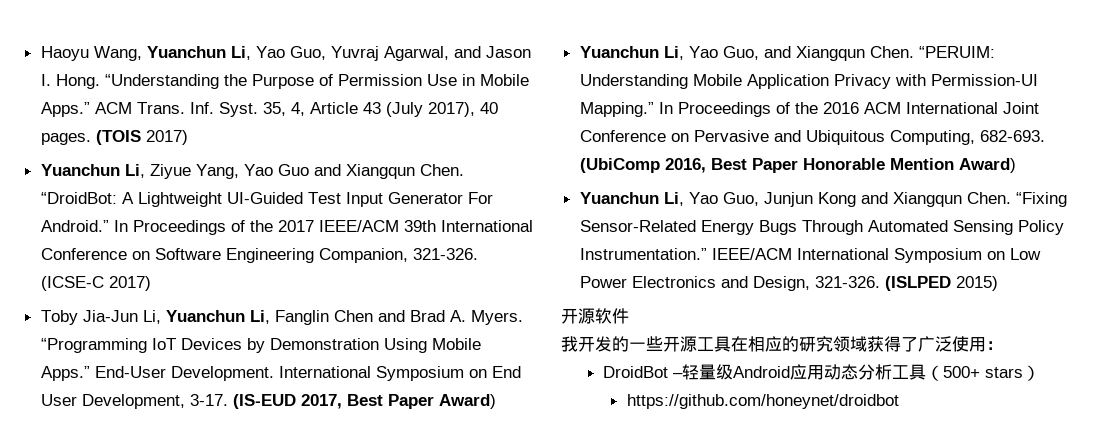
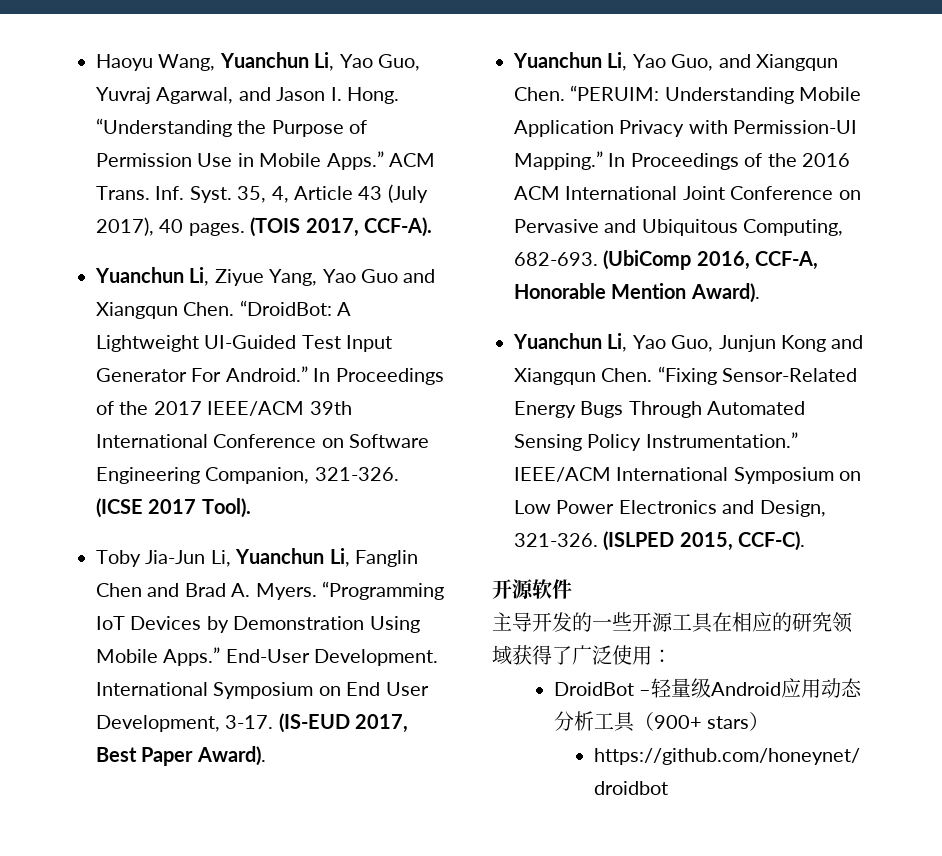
- (TOIS 2017)
+ (TOIS 2017, CCF-A).
- (ICSE-C 2017)
+ (ICSE 2017 Tool).
- (IS-EUD 2017, Best Paper Award)
+ (IS-EUD 2017, Best Paper Award).
- (UbiComp 2016, Best Paper Honorable Mention Award)
+ (UbiComp 2016, CCF-A, Honorable Mention Award).
- (ISLPED 2015)
+ (ISLPED 2015, CCF-C).
- 我开发的一些开源工具在相应的研究领域获得了广泛使用：
+ 主导开发的一些开源工具在相应的研究领域获得了广泛使用：
- DroidBot –轻量级Android应用动态分析工具（500+ stars）
+ DroidBot –轻量级Android应用动态分析工具（900+ stars）

